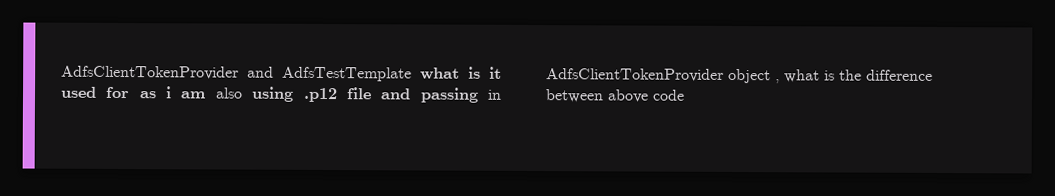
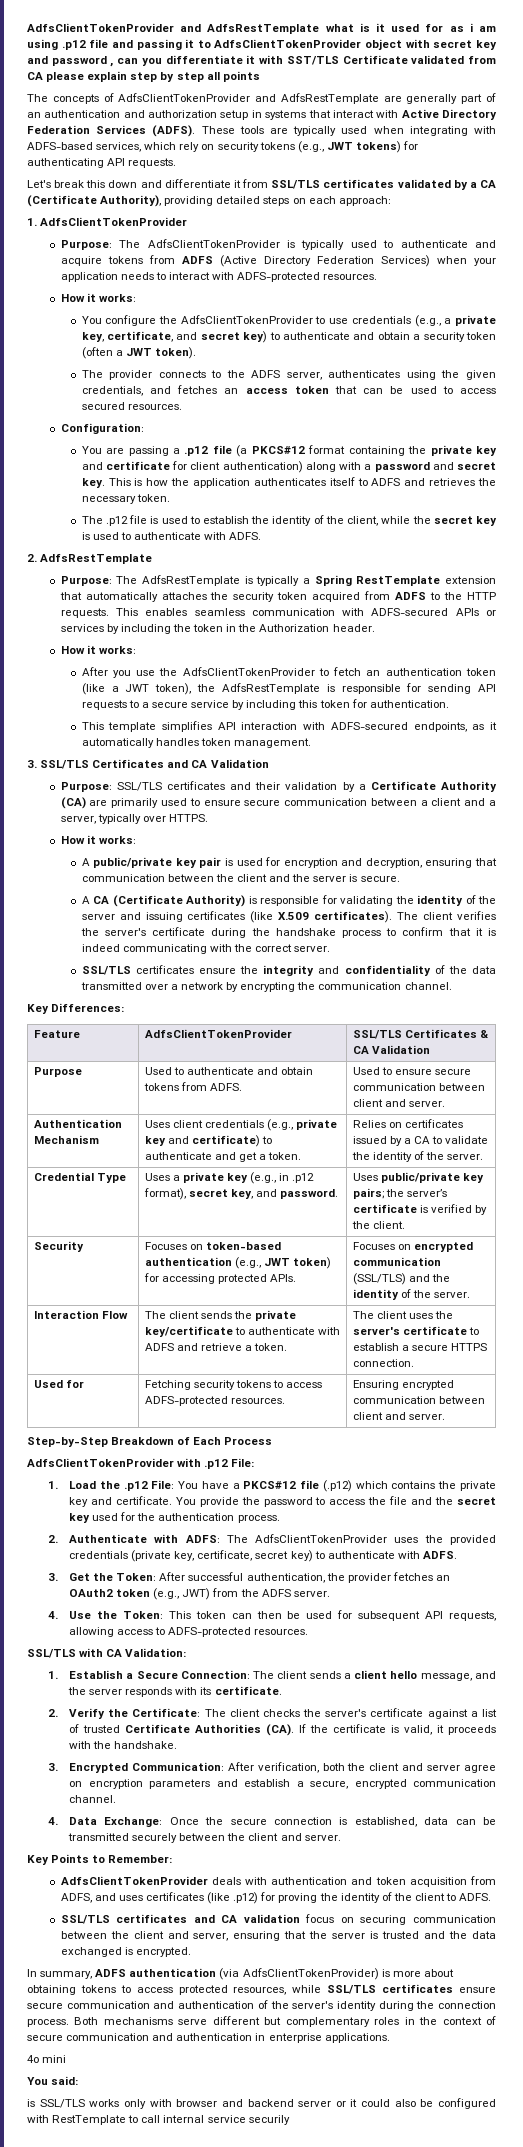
- AdfsClientTokenProvider and AdfsTestTemplate what is it used for as i am also using .p12 file and passing in AdfsClientTokenProvider object , what is the difference between above code
+ AdfsClientTokenProvider and AdfsRestTemplate what is it used for as i am using .p12 file and passing it to AdfsClientTokenProvider object with secret key and password , can you differentiate it with SST/TLS Certificate validated from CA please explain step by step all points
+ The concepts of AdfsClientTokenProvider and AdfsRestTemplate are generally part of an authentication and authorization setup in systems that interact with Active Directory Federation Services (ADFS). These tools are typically used when integrating with ADFS-based services, which rely on security tokens (e.g., JWT tokens) for authenticating API requests.
+ Let's break this down and differentiate it from SSL/TLS certificates validated by a CA (Certificate Authority), providing detailed steps on each approach:
+ 1. AdfsClientTokenProvider
+ Purpose: The AdfsClientTokenProvider is typically used to authenticate and acquire tokens from ADFS (Active Directory Federation Services) when your application needs to interact with ADFS-protected resources.
+ How it works:
+ You configure the AdfsClientTokenProvider to use credentials (e.g., a private key, certificate, and secret key) to authenticate and obtain a security token (often a JWT token).
+ The provider connects to the ADFS server, authenticates using the given credentials, and fetches an access token that can be used to access secured resources.
+ Configuration:
+ You are passing a .p12 file (a PKCS#12 format containing the private key and certificate for client authentication) along with a password and secret key. This is how the application authenticates itself to ADFS and retrieves the necessary token.
+ The .p12 file is used to establish the identity of the client, while the secret key is used to authenticate with ADFS.
+ 2. AdfsRestTemplate
+ Purpose: The AdfsRestTemplate is typically a Spring RestTemplate extension that automatically attaches the security token acquired from ADFS to the HTTP requests. This enables seamless communication with ADFS-secured APIs or services by including the token in the Authorization header.
+ How it works:
+ After you use the AdfsClientTokenProvider to fetch an authentication token (like a JWT token), the AdfsRestTemplate is responsible for sending API requests to a secure service by including this token for authentication.
+ This template simplifies API interaction with ADFS-secured endpoints, as it automatically handles token management.
+ 3. SSL/TLS Certificates and CA Validation
+ Purpose: SSL/TLS certificates and their validation by a Certificate Authority (CA) are primarily used to ensure secure communication between a client and a server, typically over HTTPS.
+ How it works:
+ A public/private key pair is used for encryption and decryption, ensuring that communication between the client and the server is secure.
+ A CA (Certificate Authority) is responsible for validating the identity of the server and issuing certificates (like X.509 certificates). The client verifies the server's certificate during the handshake process to confirm that it is indeed communicating with the correct server.
+ SSL/TLS certificates ensure the integrity and confidentiality of the data transmitted over a network by encrypting the communication channel.
+ Key Differences:
+ Feature | AdfsClientTokenProvider | SSL/TLS Certificates & CA Validation
+ Purpose | Used to authenticate and obtain tokens from ADFS. | Used to ensure secure communication between client and server.
+ Authentication Mechanism | Uses client credentials (e.g., private key and certificate) to authenticate and get a token. | Relies on certificates issued by a CA to validate the identity of the server.
+ Credential Type | Uses a private key (e.g., in .p12 format), secret key, and password. | Uses public/private key pairs; the server’s certificate is verified by the client.
+ Security | Focuses on token-based authentication (e.g., JWT token) for accessing protected APIs. | Focuses on encrypted communication (SSL/TLS) and the identity of the server.
+ Interaction Flow | The client sends the private key/certificate to authenticate with ADFS and retrieve a token. | The client uses the server's certificate to establish a secure HTTPS connection.
+ Used for | Fetching security tokens to access ADFS-protected resources. | Ensuring encrypted communication between client and server.
+ Step-by-Step Breakdown of Each Process
+ AdfsClientTokenProvider with .p12 File:
+ 1. Load the .p12 File: You have a PKCS#12 file (.p12) which contains the private key and certificate. You provide the password to access the file and the secret key used for the authentication process.
+ 2. Authenticate with ADFS: The AdfsClientTokenProvider uses the provided credentials (private key, certificate, secret key) to authenticate with ADFS.
+ 3. Get the Token: After successful authentication, the provider fetches an OAuth2 token (e.g., JWT) from the ADFS server.
+ 4. Use the Token: This token can then be used for subsequent API requests, allowing access to ADFS-protected resources.
+ SSL/TLS with CA Validation:
+ 1. Establish a Secure Connection: The client sends a client hello message, and the server responds with its certificate.
+ 2. Verify the Certificate: The client checks the server's certificate against a list of trusted Certificate Authorities (CA). If the certificate is valid, it proceeds with the handshake.
+ 3. Encrypted Communication: After verification, both the client and server agree on encryption parameters and establish a secure, encrypted communication channel.
+ 4. Data Exchange: Once the secure connection is established, data can be transmitted securely between the client and server.
+ Key Points to Remember:
+ AdfsClientTokenProvider deals with authentication and token acquisition from ADFS, and uses certificates (like .p12) for proving the identity of the client to ADFS.
+ SSL/TLS certificates and CA validation focus on securing communication between the client and server, ensuring that the server is trusted and the data exchanged is encrypted.
+ In summary, ADFS authentication (via AdfsClientTokenProvider) is more about obtaining tokens to access protected resources, while SSL/TLS certificates ensure secure communication and authentication of the server's identity during the connection process. Both mechanisms serve different but complementary roles in the context of secure communication and authentication in enterprise applications.
+ 4o mini
+ You said:
+ is SSL/TLS works only with browser and backend server or it could also be configured with RestTemplate to call internal service securily

